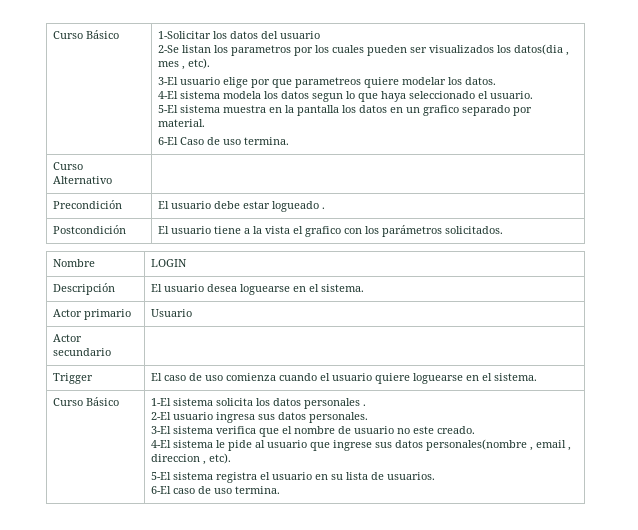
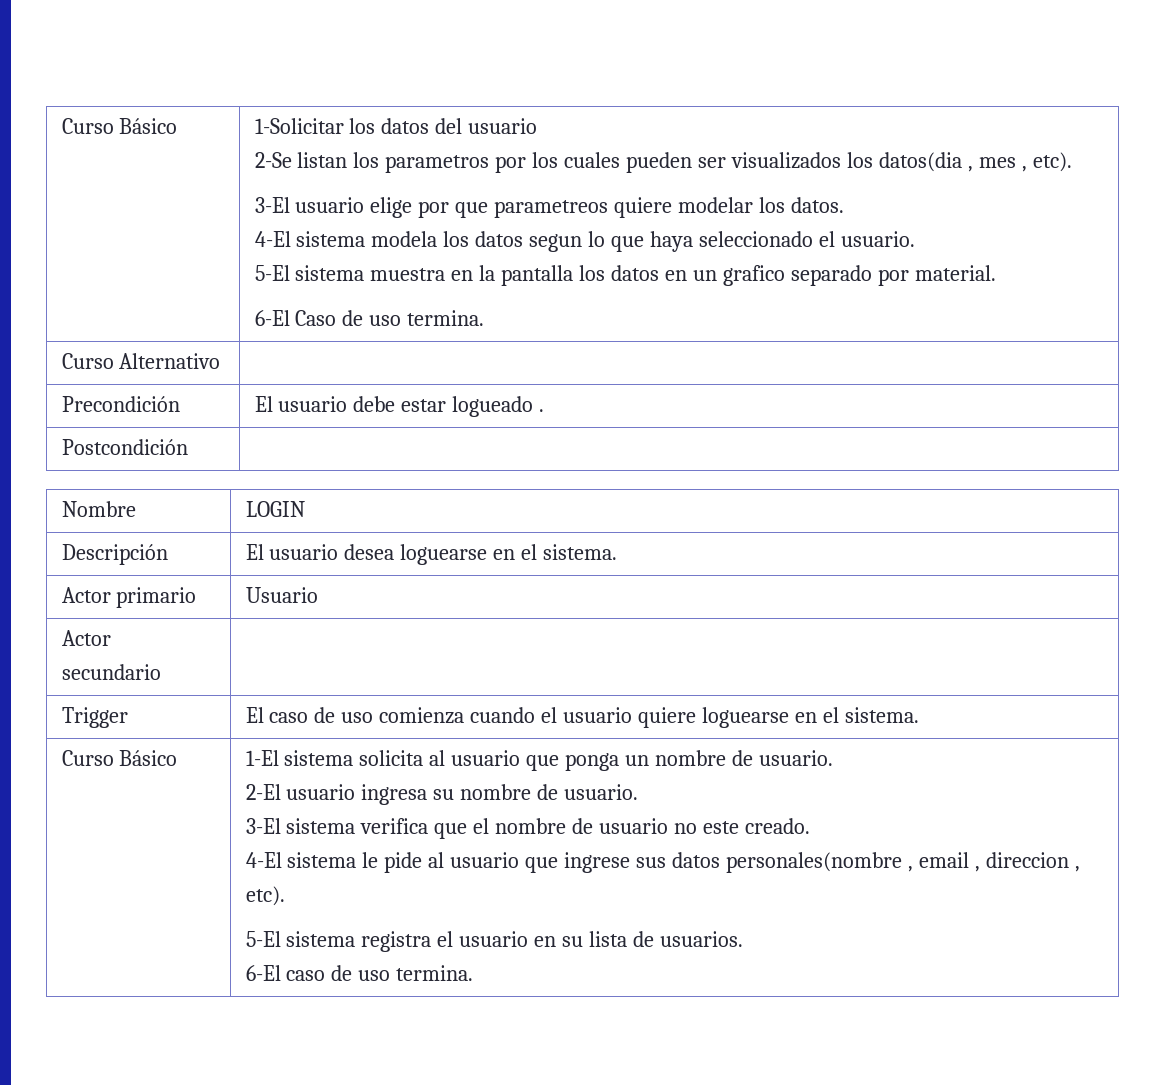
- Postcondición | El usuario tiene a la vista el grafico con los parámetros solicitados.
+ Postcondición |
- 1-El sistema solicita los datos personales .
+ 1-El sistema solicita al usuario que ponga un nombre de usuario.
- 2-El usuario ingresa sus datos personales.
+ 2-El usuario ingresa su nombre de usuario.

